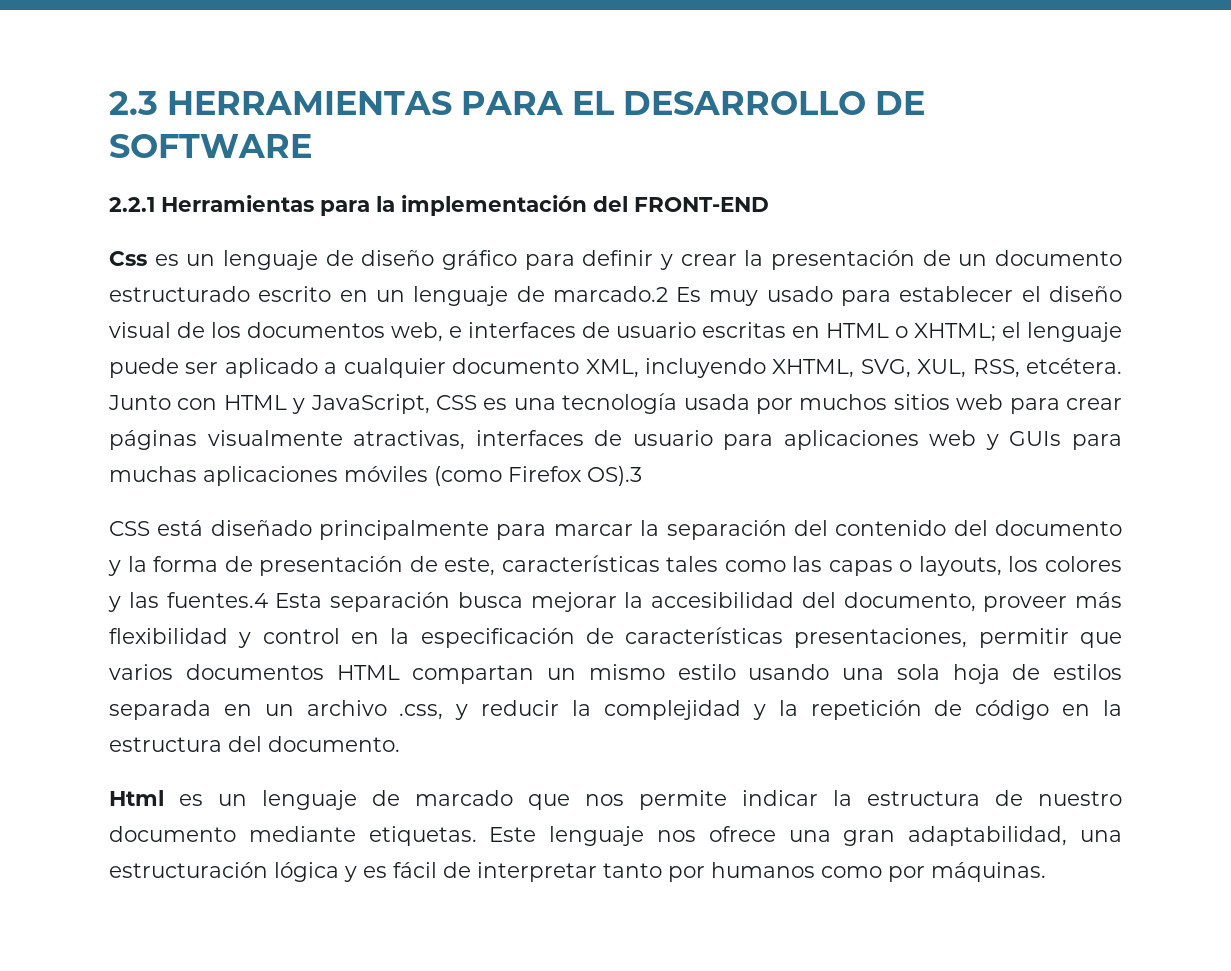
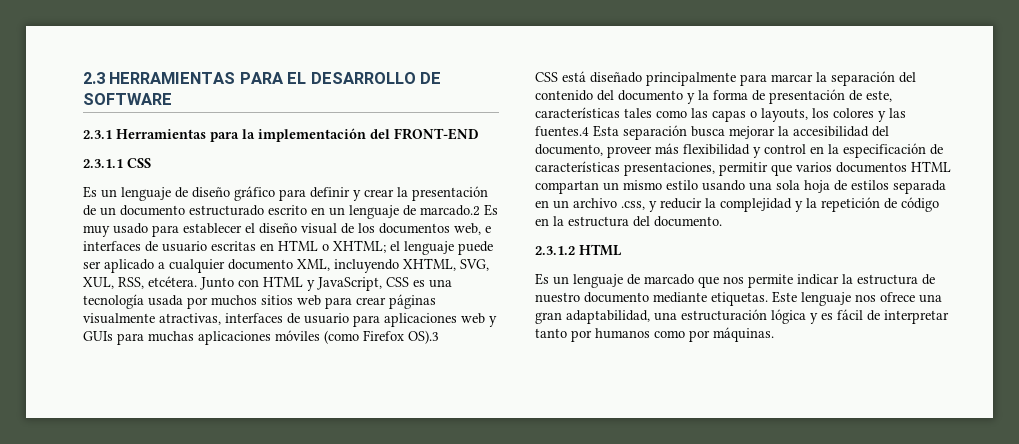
- 2.2.1 Herramientas para la implementación del FRONT-END
+ 2.3.1 Herramientas para la implementación del FRONT-END
- Css es un lenguaje de diseño gráfico para definir y crear la presentación de un documento estructurado escrito en un lenguaje de marcado.2 Es muy usado para establecer el diseño visual de los documentos web, e interfaces de usuario escritas en HTML o XHTML; el lenguaje puede ser aplicado a cualquier documento XML, incluyendo XHTML, SVG, XUL, RSS, etcétera.
+ 2.3.1.1 CSS
+ Es un lenguaje de diseño gráfico para definir y crear la presentación de un documento estructurado escrito en un lenguaje de marcado.2 Es muy usado para establecer el diseño visual de los documentos web, e interfaces de usuario escritas en HTML o XHTML; el lenguaje puede ser aplicado a cualquier documento XML, incluyendo XHTML, SVG, XUL, RSS, etcétera.
- Html es un lenguaje de marcado que nos permite indicar la estructura de nuestro documento mediante etiquetas.
+ 2.3.1.2 HTML
+ Es un lenguaje de marcado que nos permite indicar la estructura de nuestro documento mediante etiquetas.

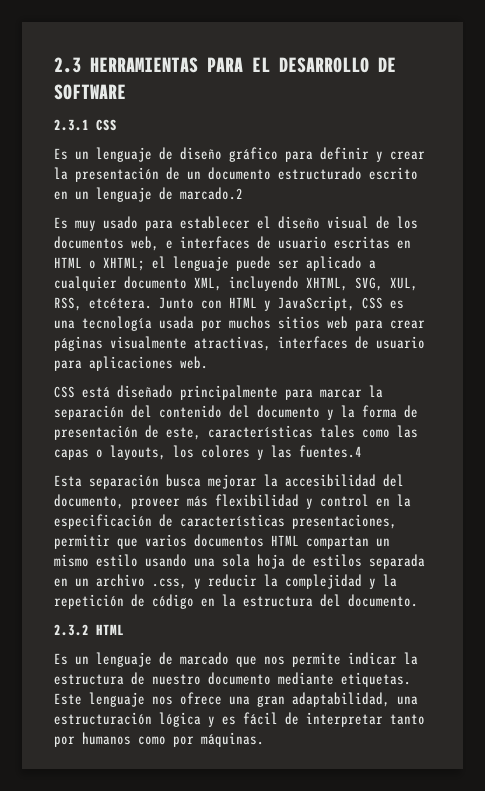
- 2.3.1 Herramientas para la implementación del FRONT-END
- 2.3.1.1 CSS
+ 2.3.1 CSS
- Es un lenguaje de diseño gráfico para definir y crear la presentación de un documento estructurado escrito en un lenguaje de marcado.2 Es muy usado para establecer el diseño visual de los documentos web, e interfaces de usuario escritas en HTML o XHTML; el lenguaje puede ser aplicado a cualquier documento XML, incluyendo XHTML, SVG, XUL, RSS, etcétera.
+ Es un lenguaje de diseño gráfico para definir y crear la presentación de un documento estructurado escrito en un lenguaje de marcado.2
+ Es muy usado para establecer el diseño visual de los documentos web, e interfaces de usuario escritas en HTML o XHTML; el lenguaje puede ser aplicado a cualquier documento XML, incluyendo XHTML, SVG, XUL, RSS, etcétera.
- Junto con HTML y JavaScript, CSS es una tecnología usada por muchos sitios web para crear páginas visualmente atractivas, interfaces de usuario para aplicaciones web y GUIs para muchas aplicaciones móviles (como Firefox OS).3
+ Junto con HTML y JavaScript, CSS es una tecnología usada por muchos sitios web para crear páginas visualmente atractivas, interfaces de usuario para aplicaciones web.
- CSS está diseñado principalmente para marcar la separación del contenido del documento y la forma de presentación de este, características tales como las capas o layouts, los colores y las fuentes.4 Esta separación busca mejorar la accesibilidad del documento, proveer más flexibilidad y control en la especificación de características presentaciones, permitir que varios documentos HTML compartan un mismo estilo usando una sola hoja de estilos separada en un archivo .css, y reducir la complejidad y la repetición de código en la estructura del documento.
+ CSS está diseñado principalmente para marcar la separación del contenido del documento y la forma de presentación de este, características tales como las capas o layouts, los colores y las fuentes.4
+ Esta separación busca mejorar la accesibilidad del documento, proveer más flexibilidad y control en la especificación de características presentaciones, permitir que varios documentos HTML compartan un mismo estilo usando una sola hoja de estilos separada en un archivo .css, y reducir la complejidad y la repetición de código en la estructura del documento.
- 2.3.1.2 HTML
+ 2.3.2 HTML

